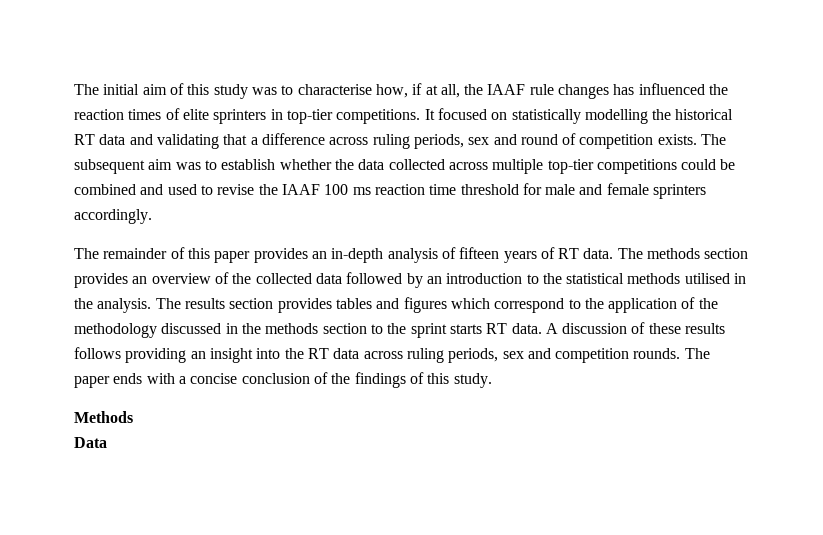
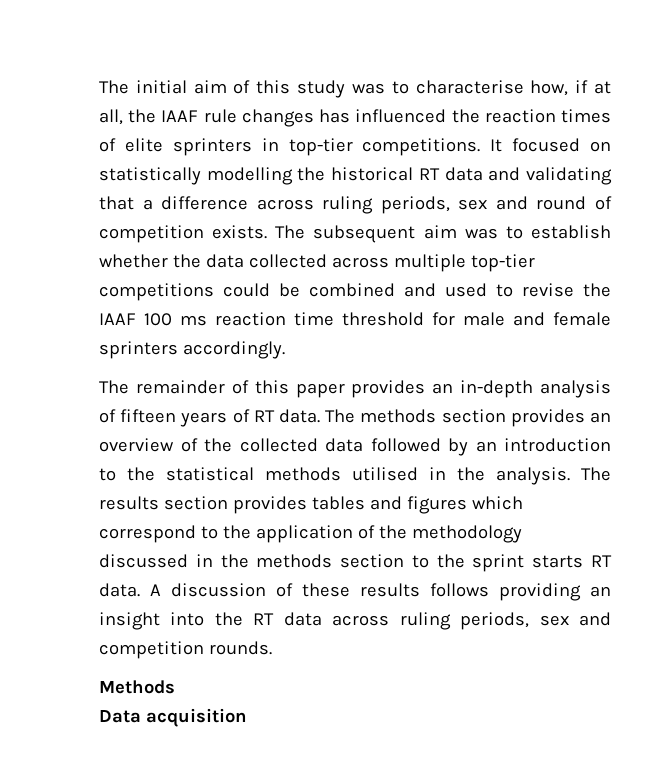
- The paper ends with a concise conclusion of the findings of this study.
- Data
+ Data acquisition

